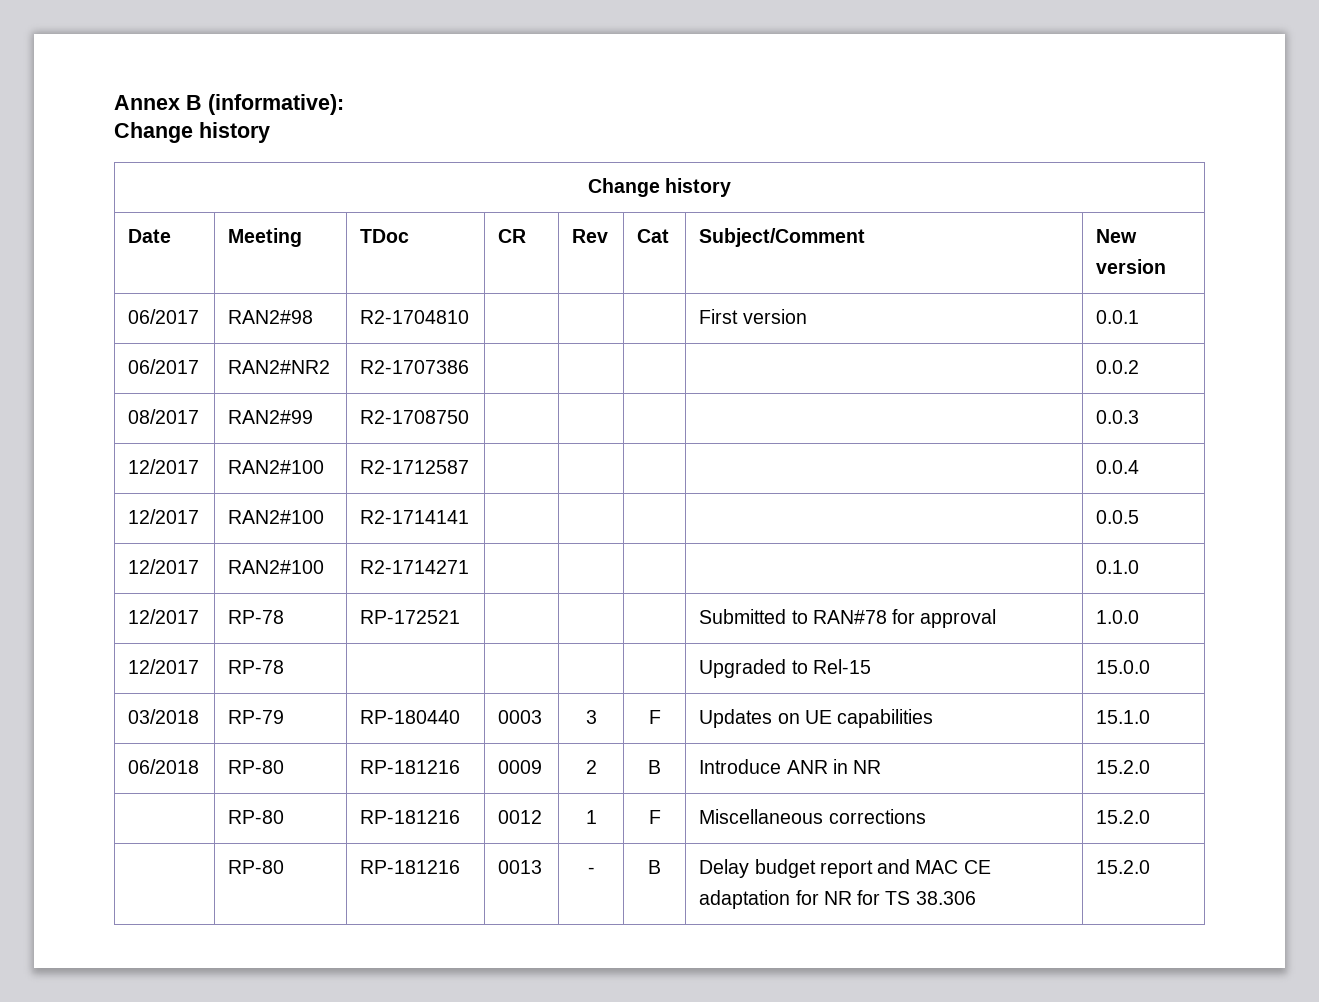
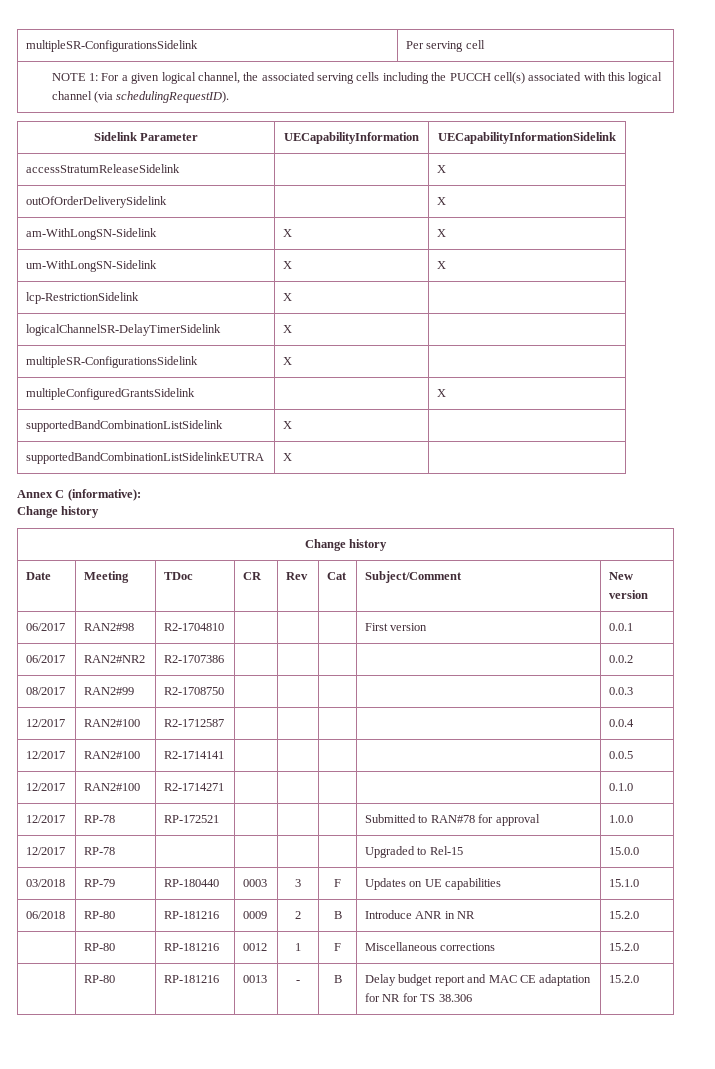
- Annex B (informative):
+ multipleSR-ConfigurationsSidelink | Per serving cell
+ NOTE 1: For a given logical channel, the associated serving cells including the PUCCH cell(s) associated with this logical channel (via schedulingRequestID).
+ Sidelink Parameter | UECapabilityInformation | UECapabilityInformationSidelink
+ accessStratumReleaseSidelink | | X
+ outOfOrderDeliverySidelink | | X
+ am-WithLongSN-Sidelink | X | X
+ um-WithLongSN-Sidelink | X | X
+ lcp-RestrictionSidelink | X |
+ logicalChannelSR-DelayTimerSidelink | X |
+ multipleSR-ConfigurationsSidelink | X |
+ multipleConfiguredGrantsSidelink | | X
+ supportedBandCombinationListSidelink | X |
+ supportedBandCombinationListSidelinkEUTRA | X |
+ Annex C (informative):

